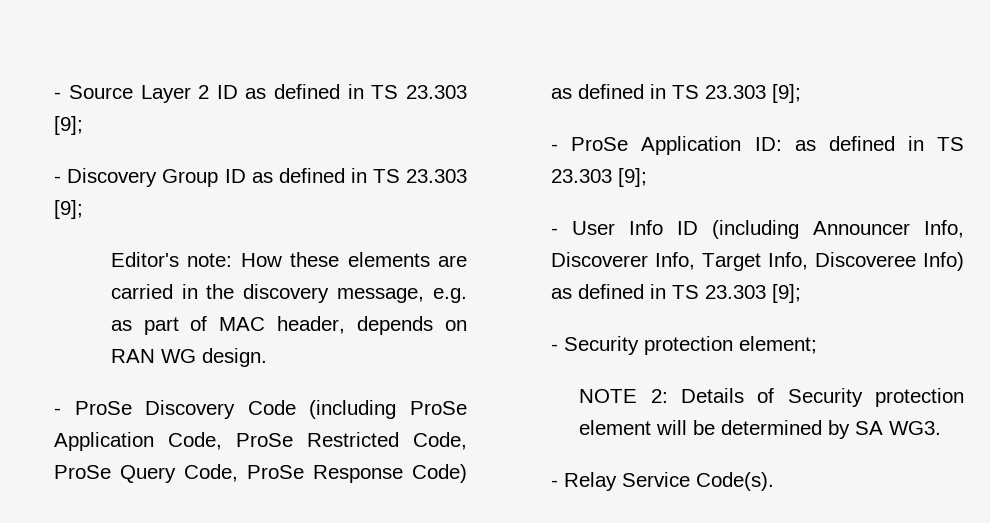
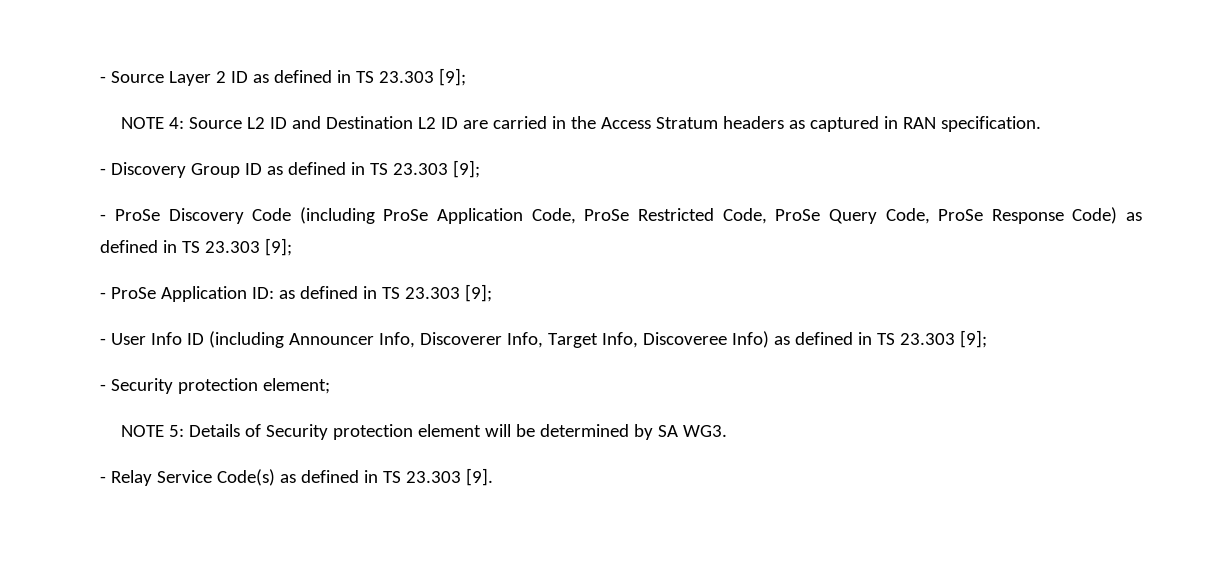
+ NOTE 4: Source L2 ID and Destination L2 ID are carried in the Access Stratum headers as captured in RAN specification.
- Editor's note: How these elements are carried in the discovery message, e.g. as part of MAC header, depends on RAN WG design.
- NOTE 2: Details of Security protection element will be determined by SA WG3.
+ NOTE 5: Details of Security protection element will be determined by SA WG3.
- - Relay Service Code(s).
+ - Relay Service Code(s) as defined in TS 23.303 [9].

